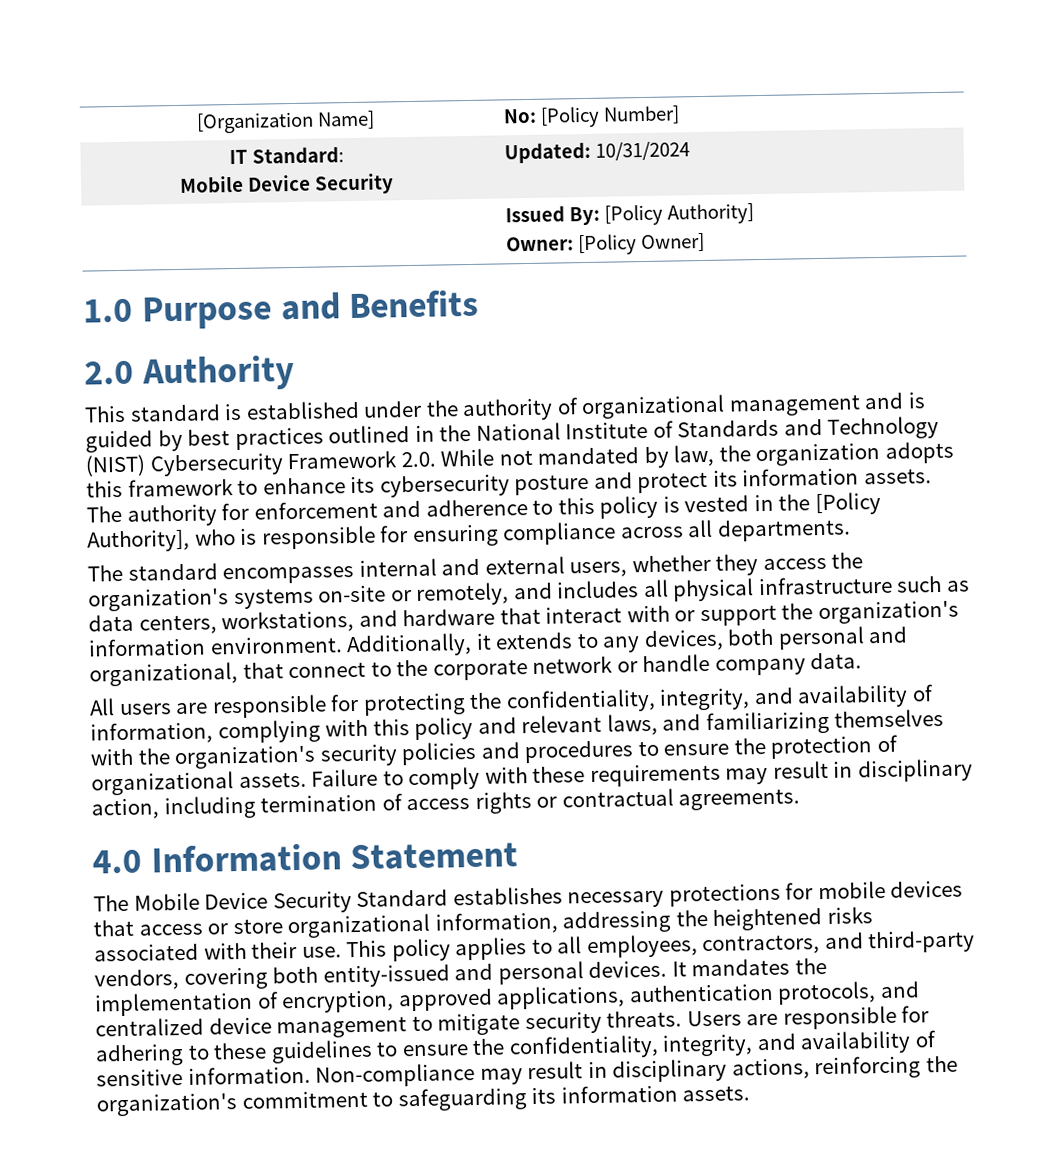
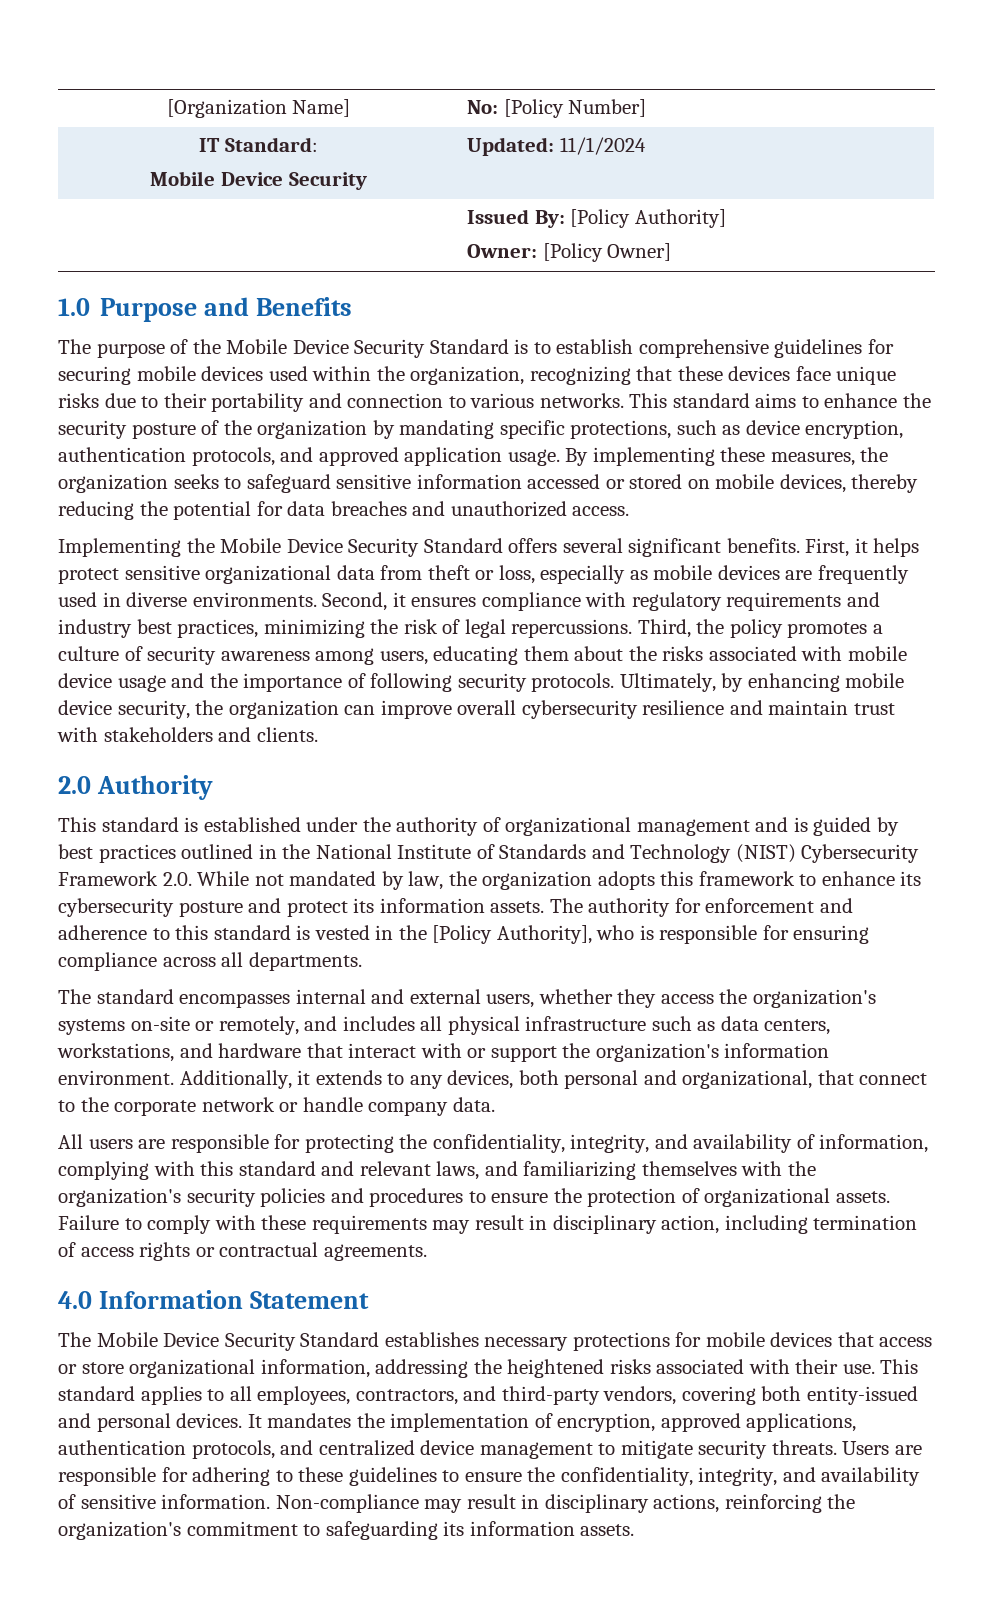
  IT Standard:
- Mobile Device Security | Updated: 10/31/2024
+ Mobile Device Security | Updated: 11/1/2024
+ The purpose of the Mobile Device Security Standard is to establish comprehensive guidelines for securing mobile devices used within the organization, recognizing that these devices face unique risks due to their portability and connection to various networks. This standard aims to enhance the security posture of the organization by mandating specific protections, such as device encryption, authentication protocols, and approved application usage. By implementing these measures, the organization seeks to safeguard sensitive information accessed or stored on mobile devices, thereby reducing the potential for data breaches and unauthorized access.
+ Implementing the Mobile Device Security Standard offers several significant benefits. First, it helps protect sensitive organizational data from theft or loss, especially as mobile devices are frequently used in diverse environments. Second, it ensures compliance with regulatory requirements and industry best practices, minimizing the risk of legal repercussions. Third, the policy promotes a culture of security awareness among users, educating them about the risks associated with mobile device usage and the importance of following security protocols. Ultimately, by enhancing mobile device security, the organization can improve overall cybersecurity resilience and maintain trust with stakeholders and clients.
- The authority for enforcement and adherence to this policy is vested in the [Policy Authority], who is responsible for ensuring compliance across all departments.
+ The authority for enforcement and adherence to this standard is vested in the [Policy Authority], who is responsible for ensuring compliance across all departments.
- All users are responsible for protecting the confidentiality, integrity, and availability of information, complying with this policy and relevant laws, and familiarizing themselves with the organization's security policies and procedures to ensure the protection of organizational assets.
+ All users are responsible for protecting the confidentiality, integrity, and availability of information, complying with this standard and relevant laws, and familiarizing themselves with the organization's security policies and procedures to ensure the protection of organizational assets.
- This policy applies to all employees, contractors, and third-party vendors, covering both entity-issued and personal devices.
+ This standard applies to all employees, contractors, and third-party vendors, covering both entity-issued and personal devices.

